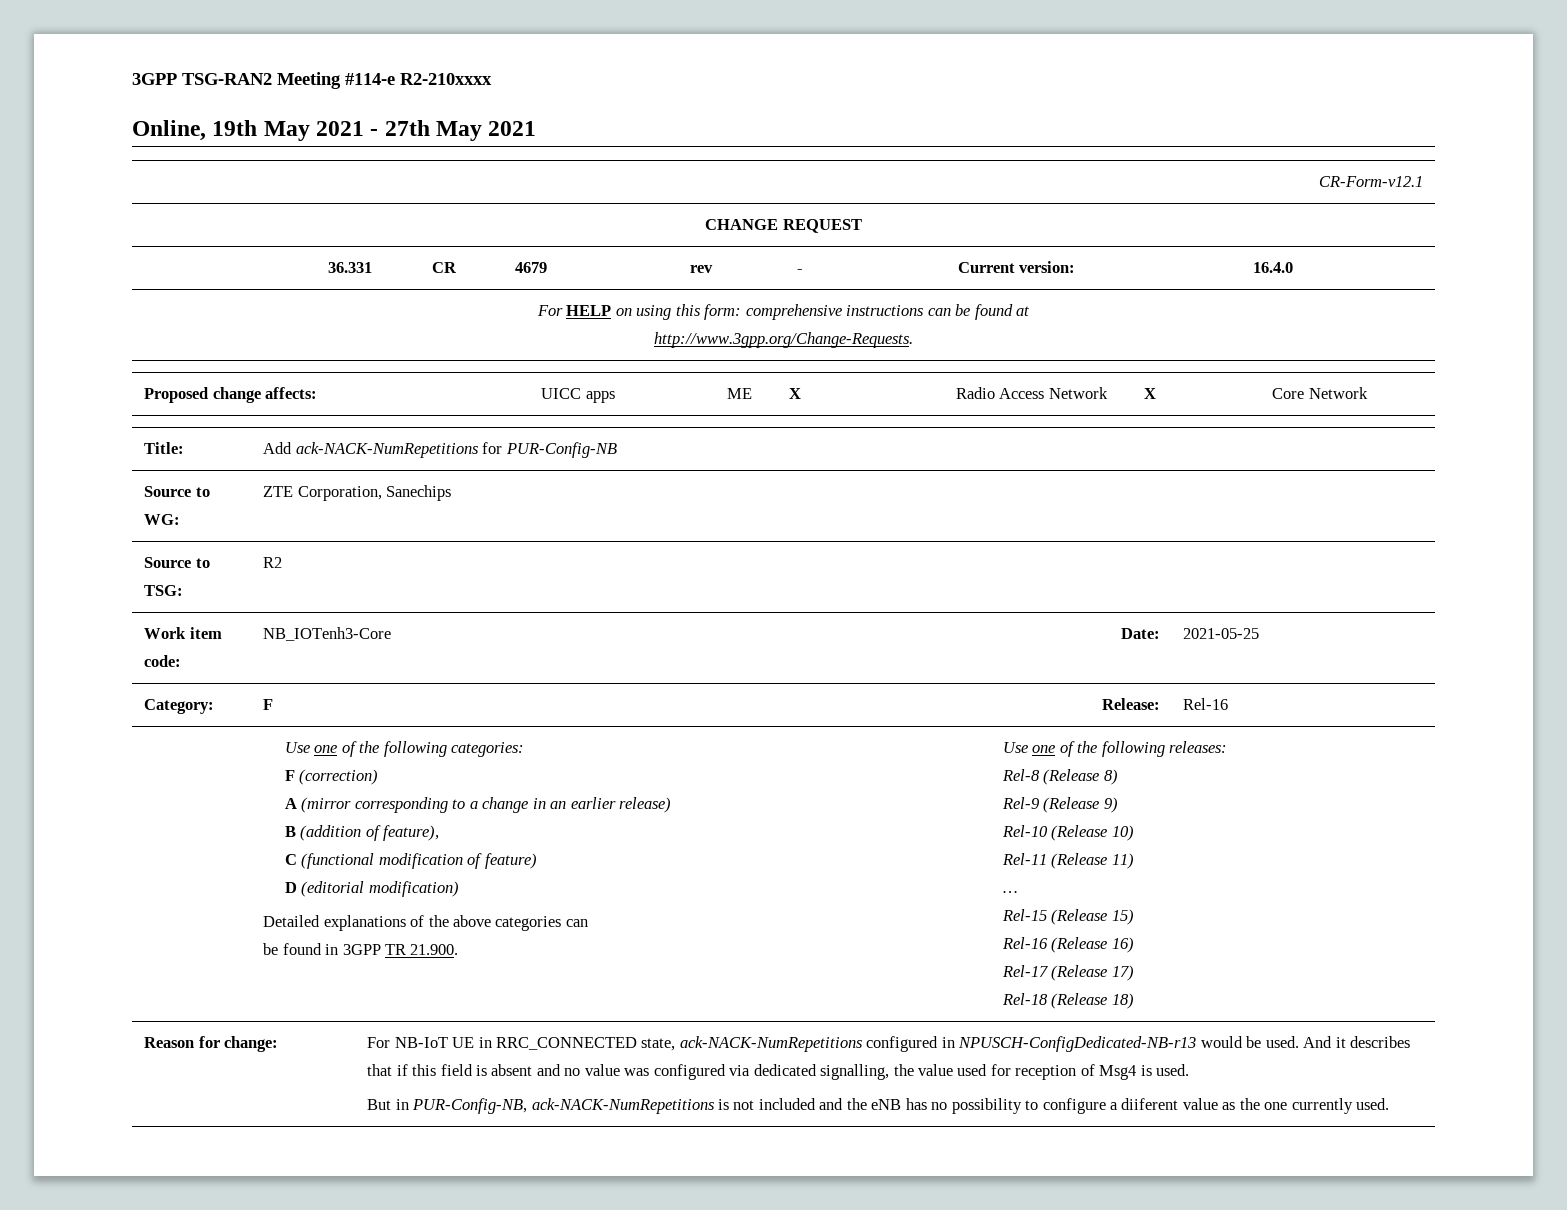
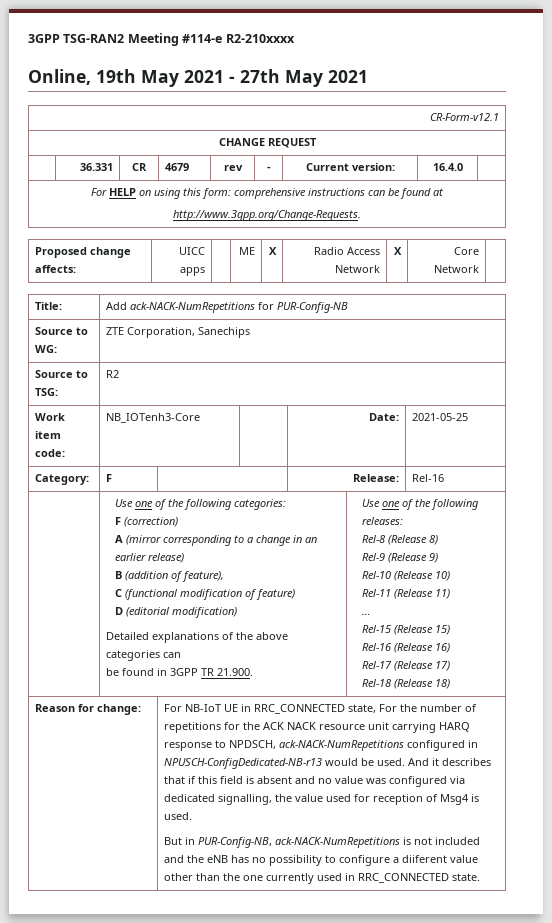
- For NB-IoT UE in RRC_CONNECTED state, ack-NACK-NumRepetitions configured in NPUSCH-ConfigDedicated-NB-r13 would be used.
+ For NB-IoT UE in RRC_CONNECTED state, For the number of repetitions for the ACK NACK resource unit carrying HARQ response to NPDSCH, ack-NACK-NumRepetitions configured in NPUSCH-ConfigDedicated-NB-r13 would be used.
- But in PUR-Config-NB, ack-NACK-NumRepetitions is not included and the eNB has no possibility to configure a diiferent value as the one currently used.
+ But in PUR-Config-NB, ack-NACK-NumRepetitions is not included and the eNB has no possibility to configure a diiferent value other than the one currently used in RRC_CONNECTED state.

